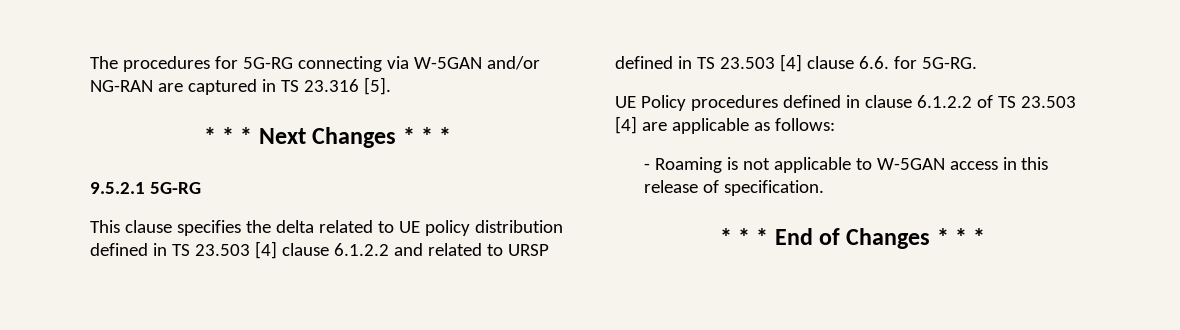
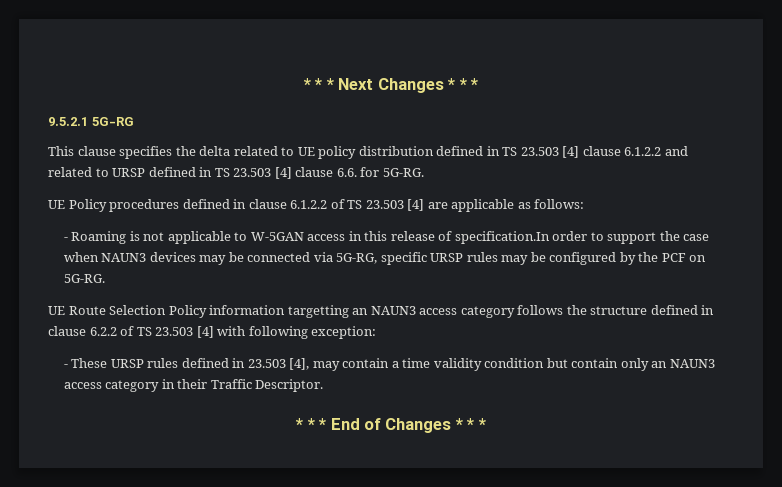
- The procedures for 5G-RG connecting via W-5GAN and/or NG-RAN are captured in TS 23.316 [5].
- - Roaming is not applicable to W-5GAN access in this release of specification.
+ - Roaming is not applicable to W-5GAN access in this release of specification.In order to support the case when NAUN3 devices may be connected via 5G-RG, specific URSP rules may be configured by the PCF on 5G-RG.
+ UE Route Selection Policy information targetting an NAUN3 access category follows the structure defined in clause 6.2.2 of TS 23.503 [4] with following exception:
+ - These URSP rules defined in 23.503 [4], may contain a time validity condition but contain only an NAUN3 access category in their Traffic Descriptor.

